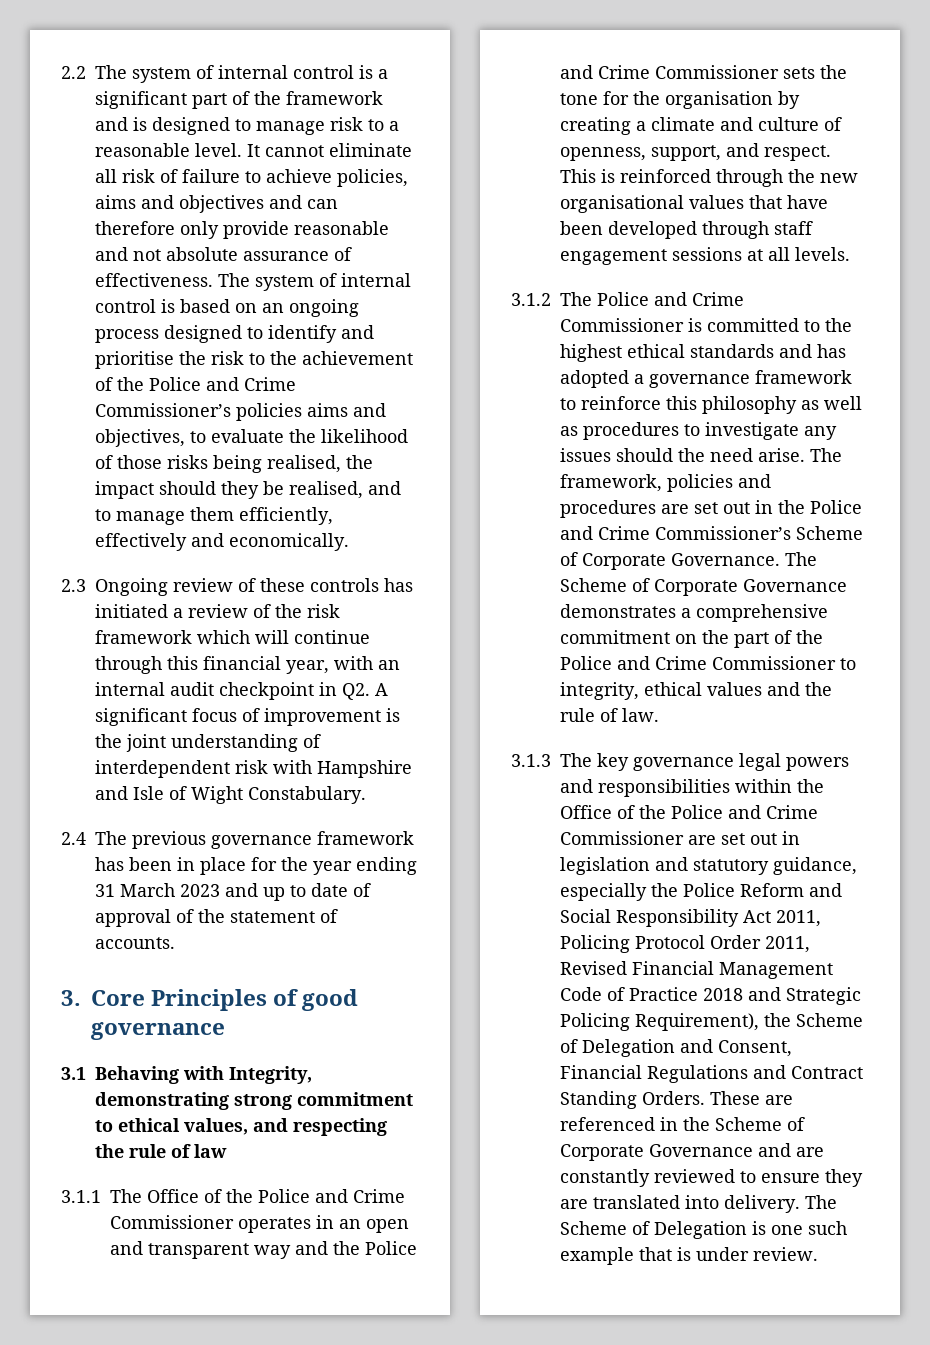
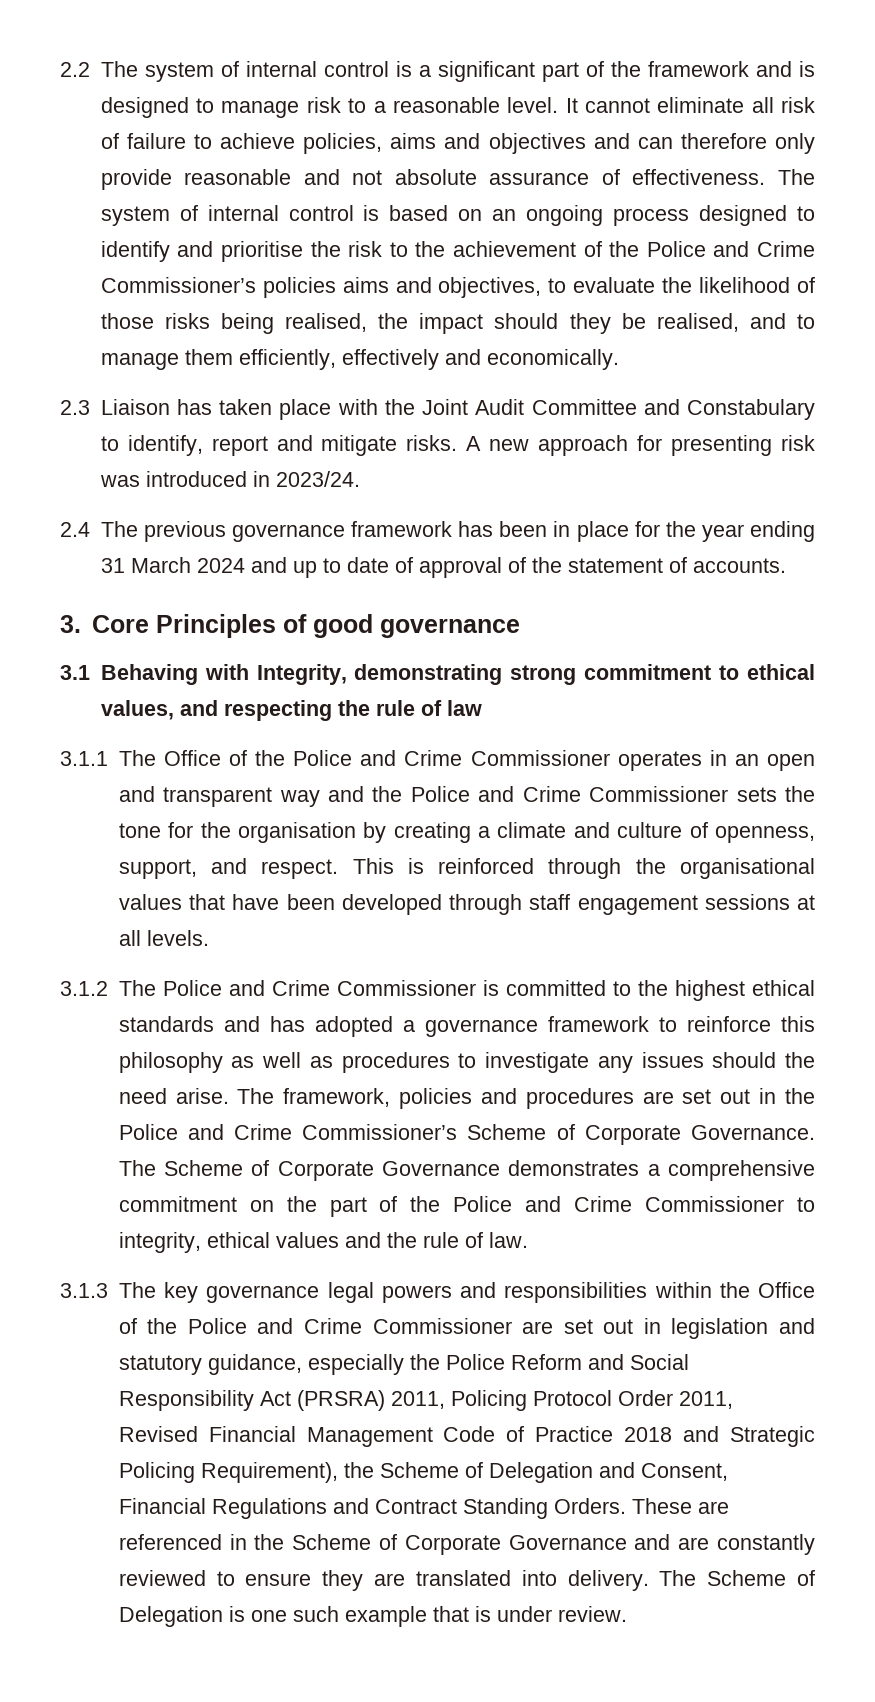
- 2.3 Ongoing review of these controls has initiated a review of the risk framework which will continue through this financial year, with an internal audit checkpoint in Q2. A significant focus of improvement is the joint understanding of interdependent risk with Hampshire and Isle of Wight Constabulary.
+ 2.3 Liaison has taken place with the Joint Audit Committee and Constabulary to identify, report and mitigate risks. A new approach for presenting risk was introduced in 2023/24.
- 2.4 The previous governance framework has been in place for the year ending 31 March 2023 and up to date of approval of the statement of accounts.
+ 2.4 The previous governance framework has been in place for the year ending 31 March 2024 and up to date of approval of the statement of accounts.
- This is reinforced through the new organisational values that have been developed through staff engagement sessions at all levels.
+ This is reinforced through the organisational values that have been developed through staff engagement sessions at all levels.
- 3.1.3 The key governance legal powers and responsibilities within the Office of the Police and Crime Commissioner are set out in legislation and statutory guidance, especially the Police Reform and Social Responsibility Act 2011, Policing Protocol Order 2011, Revised Financial Management Code of Practice 2018 and Strategic Policing Requirement), the Scheme of Delegation and Consent, Financial Regulations and Contract Standing Orders.
+ 3.1.3 The key governance legal powers and responsibilities within the Office of the Police and Crime Commissioner are set out in legislation and statutory guidance, especially the Police Reform and Social Responsibility Act (PRSRA) 2011, Policing Protocol Order 2011, Revised Financial Management Code of Practice 2018 and Strategic Policing Requirement), the Scheme of Delegation and Consent, Financial Regulations and Contract Standing Orders.

